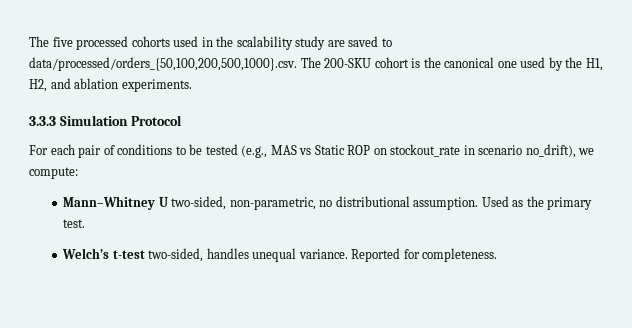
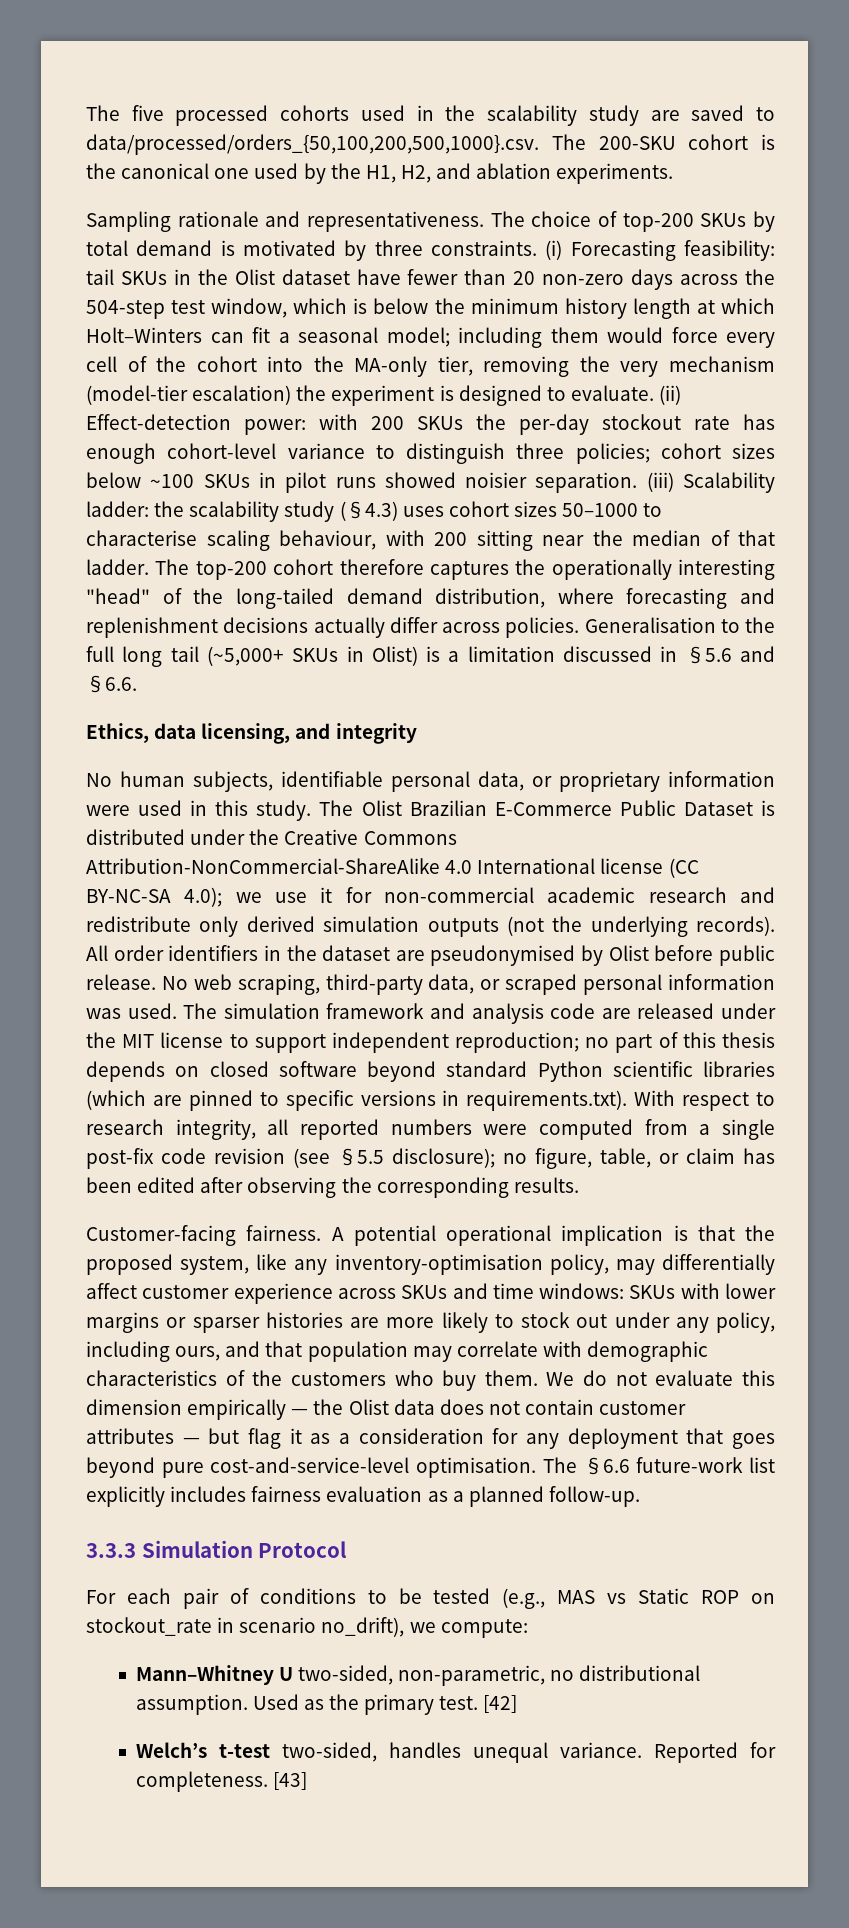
+ Sampling rationale and representativeness. The choice of top-200 SKUs by total demand is motivated by three constraints. (i) Forecasting feasibility: tail SKUs in the Olist dataset have fewer than 20 non-zero days across the 504-step test window, which is below the minimum history length at which Holt–Winters can fit a seasonal model; including them would force every cell of the cohort into the MA-only tier, removing the very mechanism (model-tier escalation) the experiment is designed to evaluate. (ii) Effect-detection power: with 200 SKUs the per-day stockout rate has enough cohort-level variance to distinguish three policies; cohort sizes below ~100 SKUs in pilot runs showed noisier separation. (iii) Scalability ladder: the scalability study (§4.3) uses cohort sizes 50–1000 to characterise scaling behaviour, with 200 sitting near the median of that ladder. The top-200 cohort therefore captures the operationally interesting "head" of the long-tailed demand distribution, where forecasting and replenishment decisions actually differ across policies. Generalisation to the full long tail (~5,000+ SKUs in Olist) is a limitation discussed in §5.6 and §6.6.
+ Ethics, data licensing, and integrity
+ No human subjects, identifiable personal data, or proprietary information were used in this study. The Olist Brazilian E-Commerce Public Dataset is distributed under the Creative Commons Attribution-NonCommercial-ShareAlike 4.0 International license (CC BY-NC-SA 4.0); we use it for non-commercial academic research and redistribute only derived simulation outputs (not the underlying records). All order identifiers in the dataset are pseudonymised by Olist before public release. No web scraping, third-party data, or scraped personal information was used. The simulation framework and analysis code are released under the MIT license to support independent reproduction; no part of this thesis depends on closed software beyond standard Python scientific libraries (which are pinned to specific versions in requirements.txt). With respect to research integrity, all reported numbers were computed from a single post-fix code revision (see §5.5 disclosure); no figure, table, or claim has been edited after observing the corresponding results.
+ Customer-facing fairness. A potential operational implication is that the proposed system, like any inventory-optimisation policy, may differentially affect customer experience across SKUs and time windows: SKUs with lower margins or sparser histories are more likely to stock out under any policy, including ours, and that population may correlate with demographic characteristics of the customers who buy them. We do not evaluate this dimension empirically — the Olist data does not contain customer attributes — but flag it as a consideration for any deployment that goes beyond pure cost-and-service-level optimisation. The §6.6 future-work list explicitly includes fairness evaluation as a planned follow-up.
+ [42]
+ [43]

